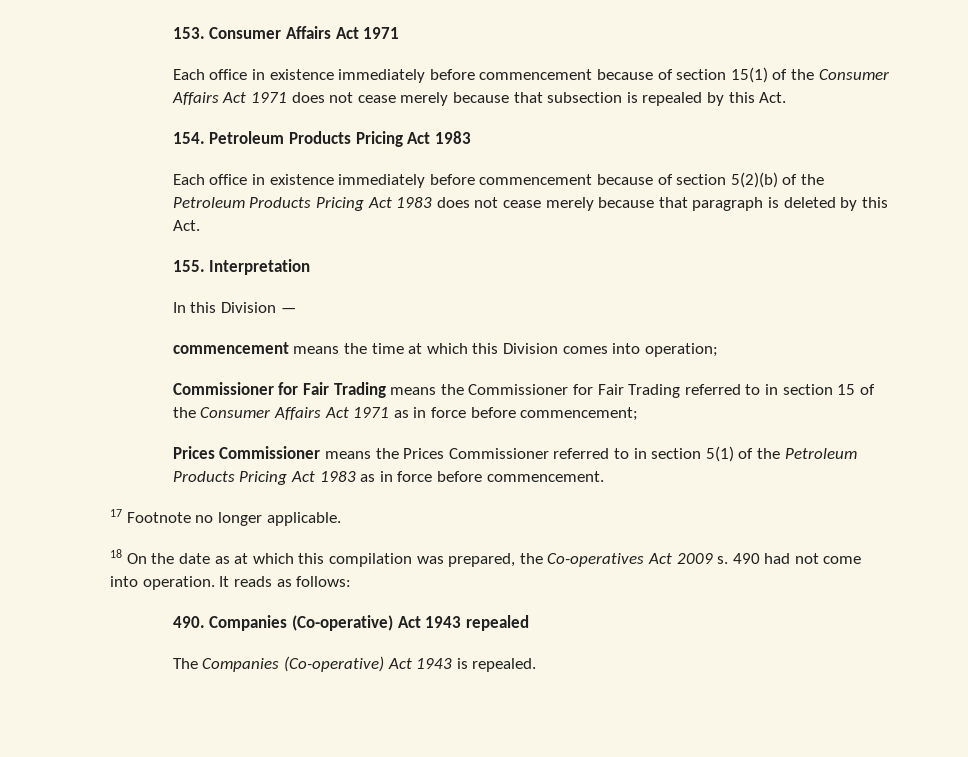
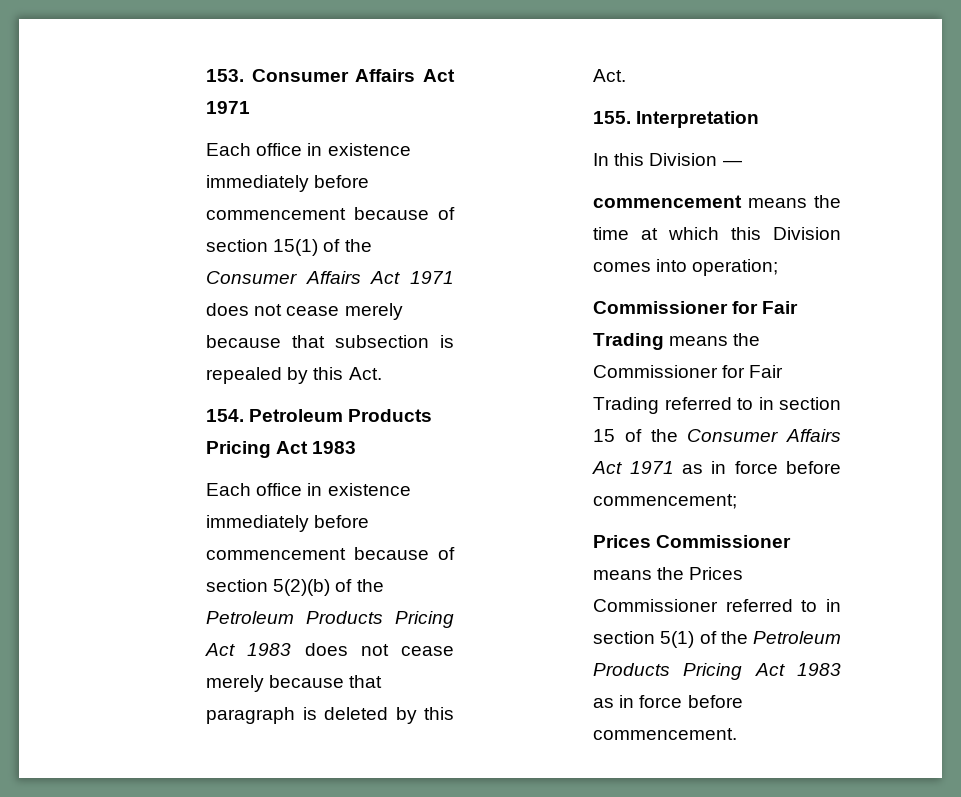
- 17 Footnote no longer applicable.
- 18 On the date as at which this compilation was prepared, the Co-operatives Act 2009 s. 490 had not come into operation. It reads as follows:
- 490. Companies (Co-operative) Act 1943 repealed
- The Companies (Co-operative) Act 1943 is repealed.

